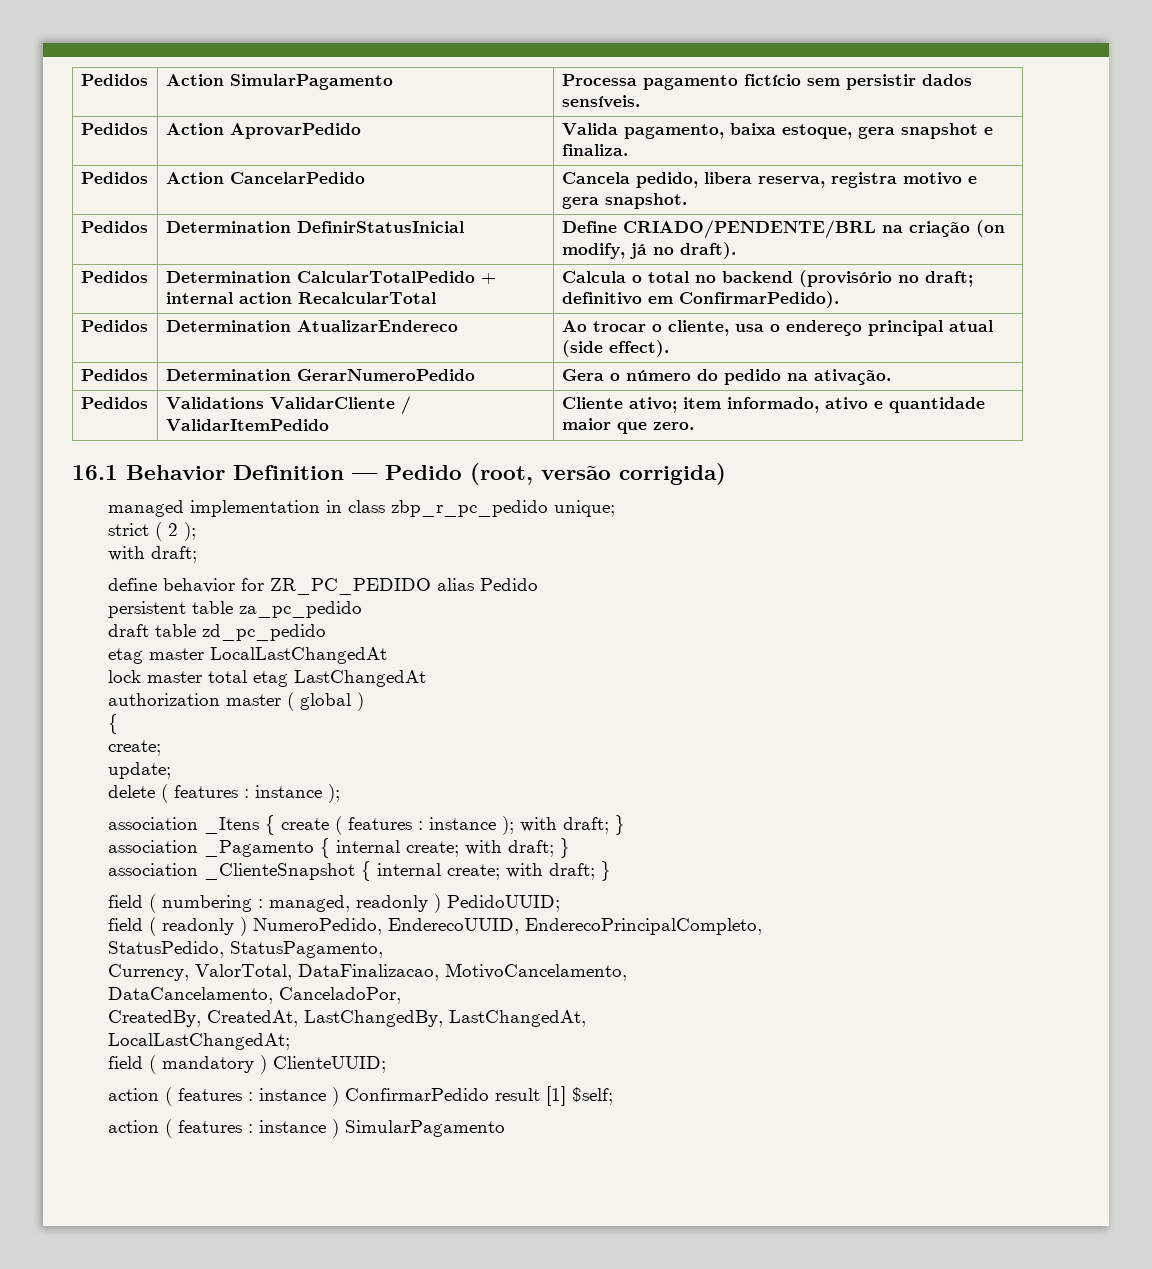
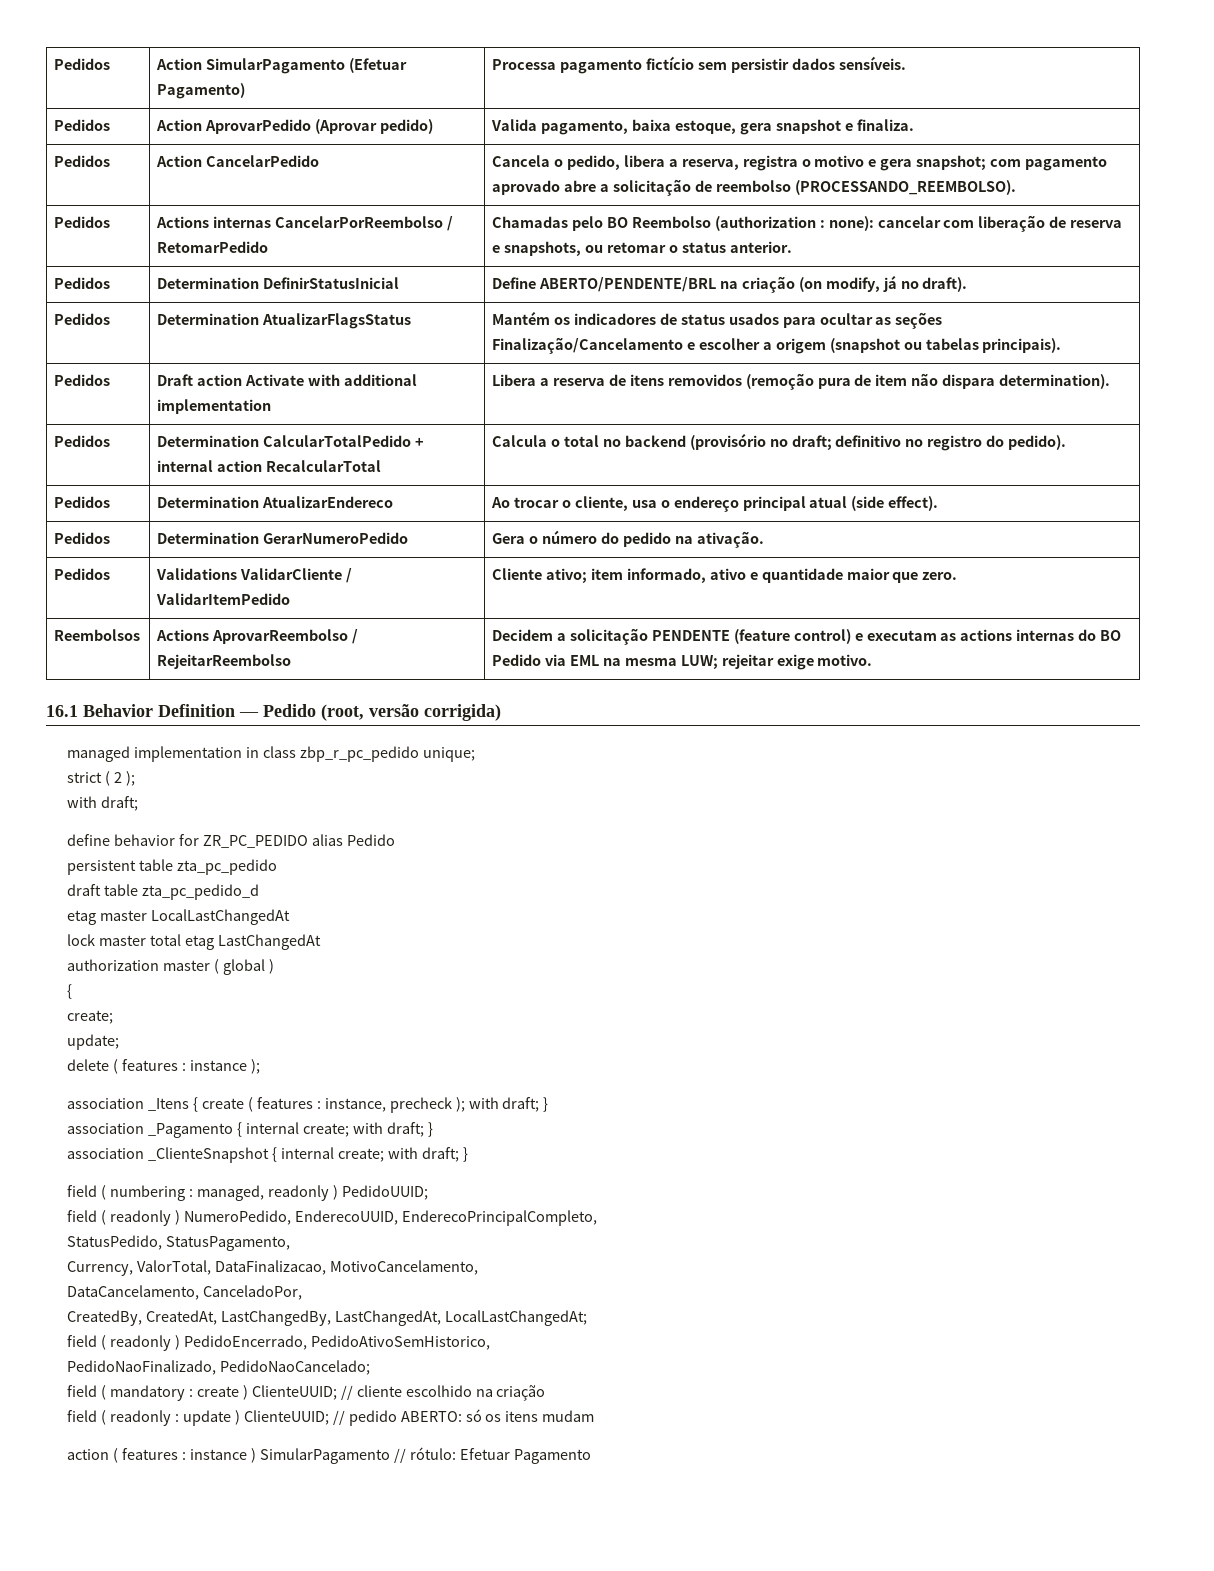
- Pedidos | Action SimularPagamento | Processa pagamento fictício sem persistir dados sensíveis.
+ Pedidos | Action SimularPagamento (Efetuar Pagamento) | Processa pagamento fictício sem persistir dados sensíveis.
- Pedidos | Action AprovarPedido | Valida pagamento, baixa estoque, gera snapshot e finaliza.
+ Pedidos | Action AprovarPedido (Aprovar pedido) | Valida pagamento, baixa estoque, gera snapshot e finaliza.
- Pedidos | Action CancelarPedido | Cancela pedido, libera reserva, registra motivo e gera snapshot.
+ Pedidos | Action CancelarPedido | Cancela o pedido, libera a reserva, registra o motivo e gera snapshot; com pagamento aprovado abre a solicitação de reembolso (PROCESSANDO_REEMBOLSO).
+ Pedidos | Actions internas CancelarPorReembolso / RetomarPedido | Chamadas pelo BO Reembolso (authorization : none): cancelar com liberação de reserva e snapshots, ou retomar o status anterior.
- Pedidos | Determination DefinirStatusInicial | Define CRIADO/PENDENTE/BRL na criação (on modify, já no draft).
+ Pedidos | Determination DefinirStatusInicial | Define ABERTO/PENDENTE/BRL na criação (on modify, já no draft).
+ Pedidos | Determination AtualizarFlagsStatus | Mantém os indicadores de status usados para ocultar as seções Finalização/Cancelamento e escolher a origem (snapshot ou tabelas principais).
+ Pedidos | Draft action Activate with additional implementation | Libera a reserva de itens removidos (remoção pura de item não dispara determination).
- Pedidos | Determination CalcularTotalPedido + internal action RecalcularTotal | Calcula o total no backend (provisório no draft; definitivo em ConfirmarPedido).
+ Pedidos | Determination CalcularTotalPedido + internal action RecalcularTotal | Calcula o total no backend (provisório no draft; definitivo no registro do pedido).
+ Reembolsos | Actions AprovarReembolso / RejeitarReembolso | Decidem a solicitação PENDENTE (feature control) e executam as actions internas do BO Pedido via EML na mesma LUW; rejeitar exige motivo.
- persistent table za_pc_pedido
+ persistent table zta_pc_pedido
- draft table zd_pc_pedido
+ draft table zta_pc_pedido_d
- association _Itens { create ( features : instance ); with draft; }
+ association _Itens { create ( features : instance, precheck ); with draft; }
- CreatedBy, CreatedAt, LastChangedBy, LastChangedAt,
- LocalLastChangedAt;
+ CreatedBy, CreatedAt, LastChangedBy, LastChangedAt, LocalLastChangedAt;
+ field ( readonly ) PedidoEncerrado, PedidoAtivoSemHistorico,
+ PedidoNaoFinalizado, PedidoNaoCancelado;
- field ( mandatory ) ClienteUUID;
- action ( features : instance ) ConfirmarPedido result [1] $self;
+ field ( mandatory : create ) ClienteUUID; // cliente escolhido na criação
+ field ( readonly : update ) ClienteUUID; // pedido ABERTO: só os itens mudam
- action ( features : instance ) SimularPagamento
+ action ( features : instance ) SimularPagamento // rótulo: Efetuar Pagamento

